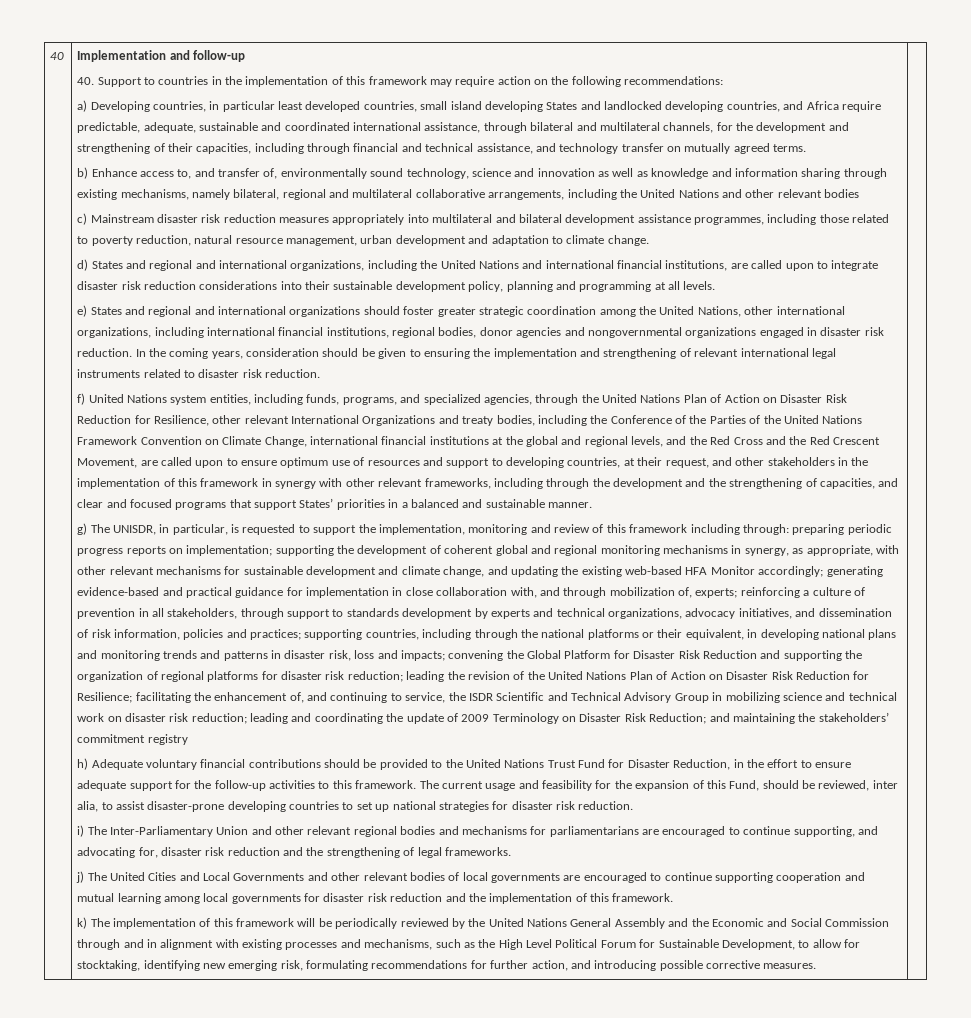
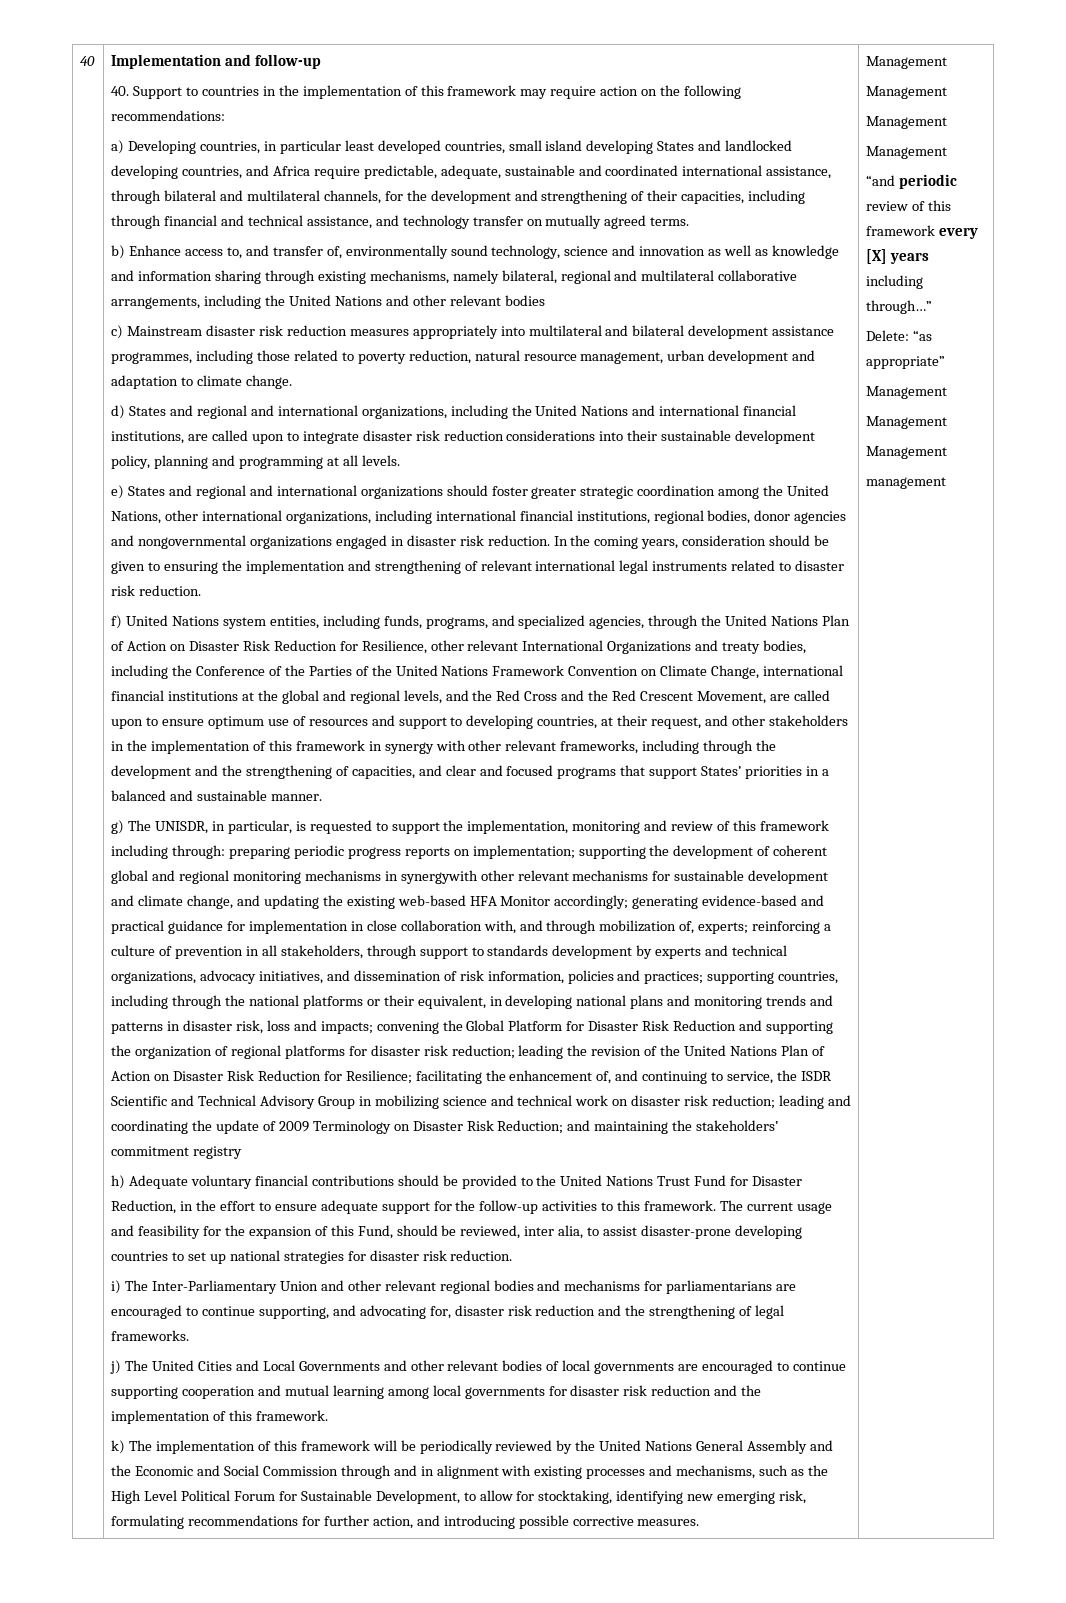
- supporting the development of coherent global and regional monitoring mechanisms in synergy, as appropriate, with other relevant mechanisms for sustainable development and climate change, and updating the existing web-based HFA Monitor accordingly;
+ supporting the development of coherent global and regional monitoring mechanisms in synergywith other relevant mechanisms for sustainable development and climate change, and updating the existing web-based HFA Monitor accordingly;
- k) The implementation of this framework will be periodically reviewed by the United Nations General Assembly and the Economic and Social Commission through and in alignment with existing processes and mechanisms, such as the High Level Political Forum for Sustainable Development, to allow for stocktaking, identifying new emerging risk, formulating recommendations for further action, and introducing possible corrective measures.
+ k) The implementation of this framework will be periodically reviewed by the United Nations General Assembly and the Economic and Social Commission through and in alignment with existing processes and mechanisms, such as the High Level Political Forum for Sustainable Development, to allow for stocktaking, identifying new emerging risk, formulating recommendations for further action, and introducing possible corrective measures. | Management
+ Management
+ Management
+ Management
+ “and periodic review of this framework every [X] years including through…”
+ Delete: “as appropriate”
+ Management
+ Management
+ Management
+ management

